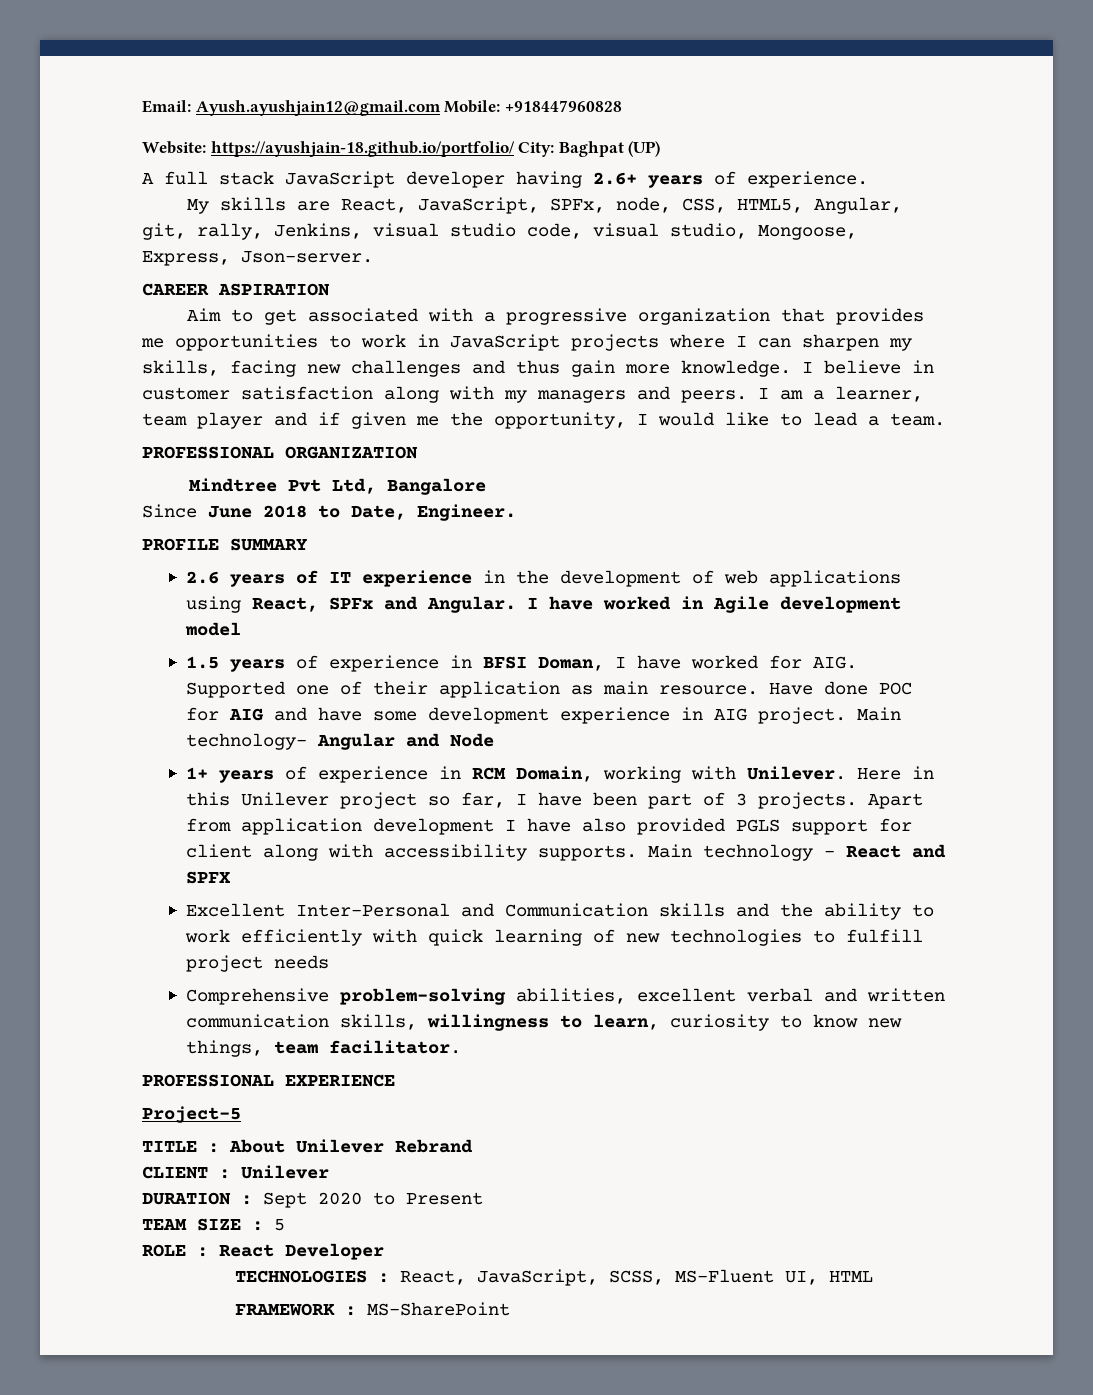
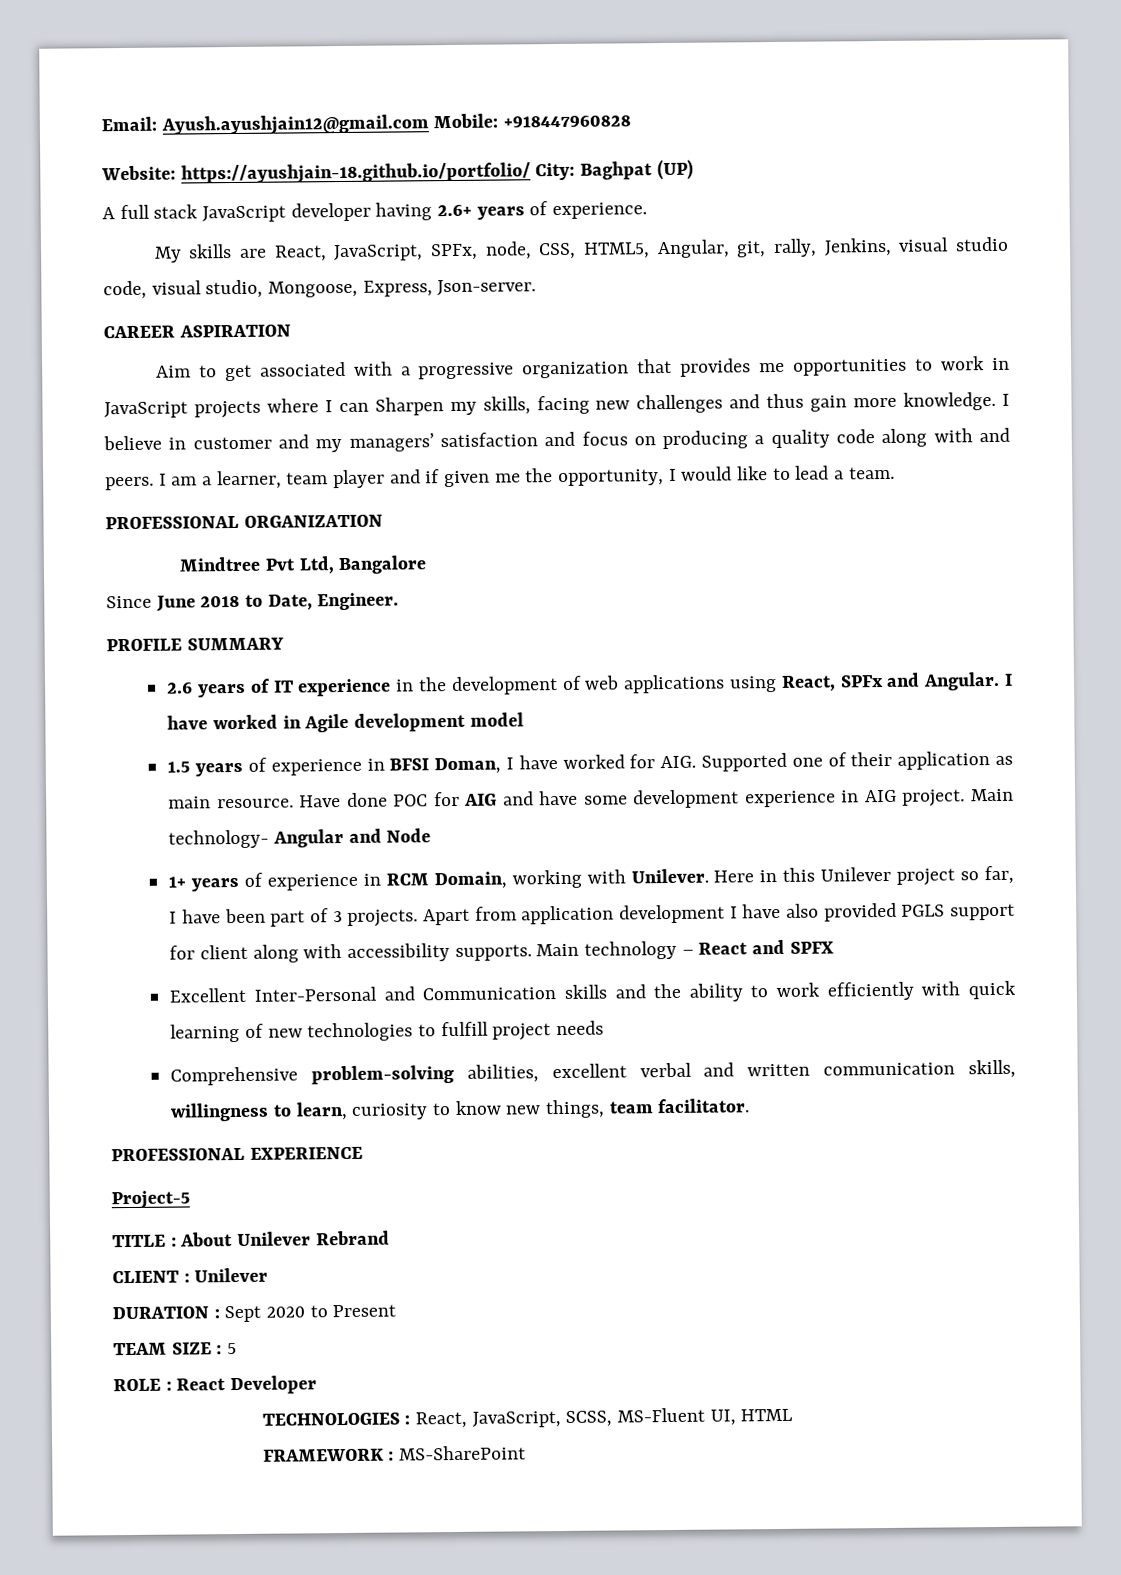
- Aim to get associated with a progressive organization that provides me opportunities to work in JavaScript projects where I can sharpen my skills, facing new challenges and thus gain more knowledge.
+ Aim to get associated with a progressive organization that provides me opportunities to work in JavaScript projects where I can Sharpen my skills, facing new challenges and thus gain more knowledge.
- I believe in customer satisfaction along with my managers and peers.
+ I believe in customer and my managers’ satisfaction and focus on producing a quality code along with and peers.

